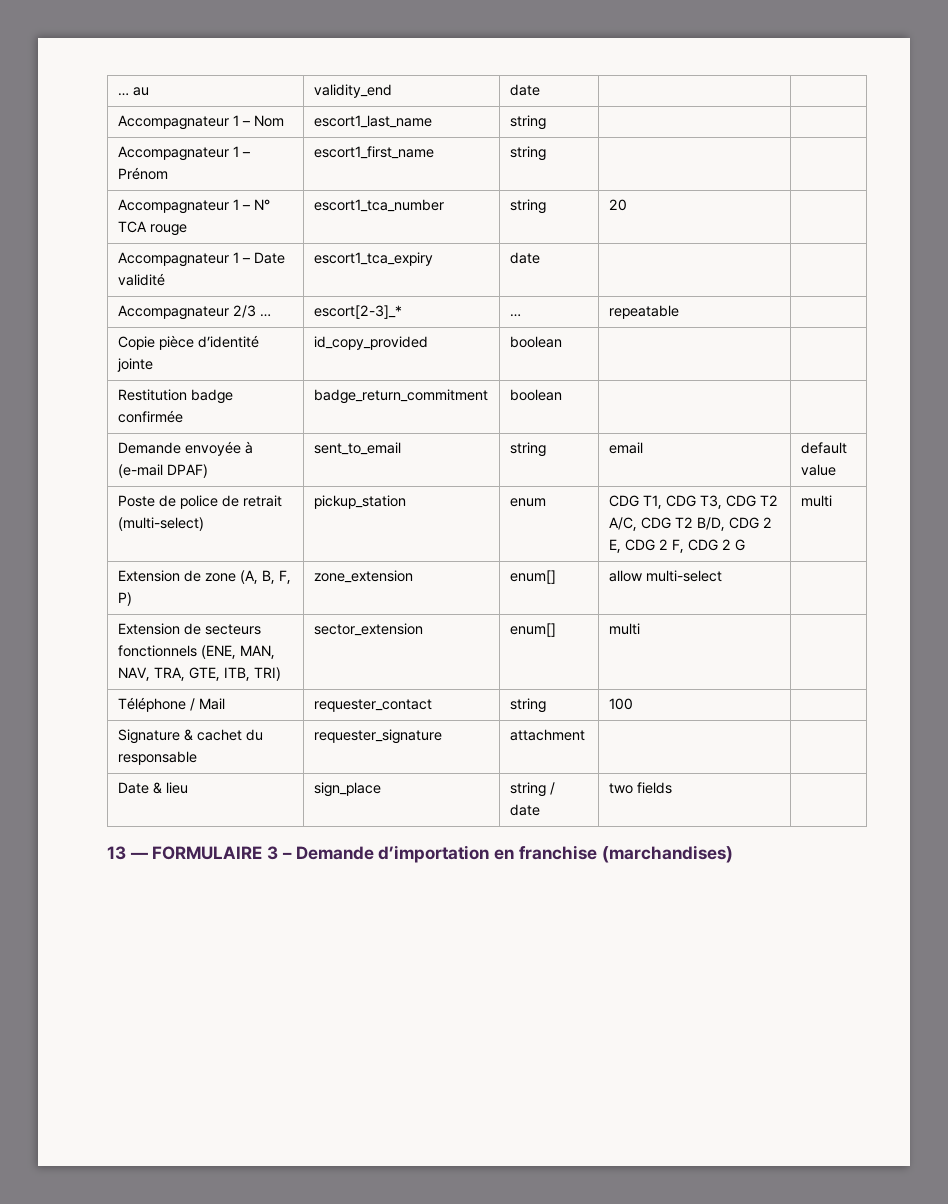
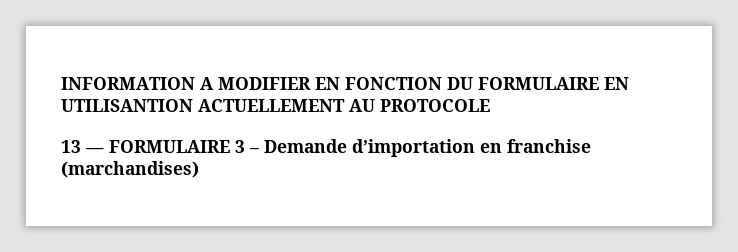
- … au | validity_end | date | |
- Accompagnateur 1 – Nom | escort1_last_name | string | |
- Accompagnateur 1 – Prénom | escort1_first_name | string | |
- Accompagnateur 1 – N° TCA rouge | escort1_tca_number | string | 20 |
- Accompagnateur 1 – Date validité | escort1_tca_expiry | date | |
- Accompagnateur 2/3 … | escort[2-3]_* | … | repeatable |
- Copie pièce d’identité jointe | id_copy_provided | boolean | |
- Restitution badge confirmée | badge_return_commitment | boolean | |
- Demande envoyée à (e-mail DPAF) | sent_to_email | string | email | default value
- Poste de police de retrait (multi-select) | pickup_station | enum | CDG T1, CDG T3, CDG T2 A/C, CDG T2 B/D, CDG 2 E, CDG 2 F, CDG 2 G | multi
- Extension de zone (A, B, F, P) | zone_extension | enum[] | allow multi-select |
- Extension de secteurs fonctionnels (ENE, MAN, NAV, TRA, GTE, ITB, TRI) | sector_extension | enum[] | multi |
- Téléphone / Mail | requester_contact | string | 100 |
- Signature & cachet du responsable | requester_signature | attachment | |
- Date & lieu | sign_place | string / date | two fields |
+ INFORMATION A MODIFIER EN FONCTION DU FORMULAIRE EN UTILISANTION ACTUELLEMENT AU PROTOCOLE

